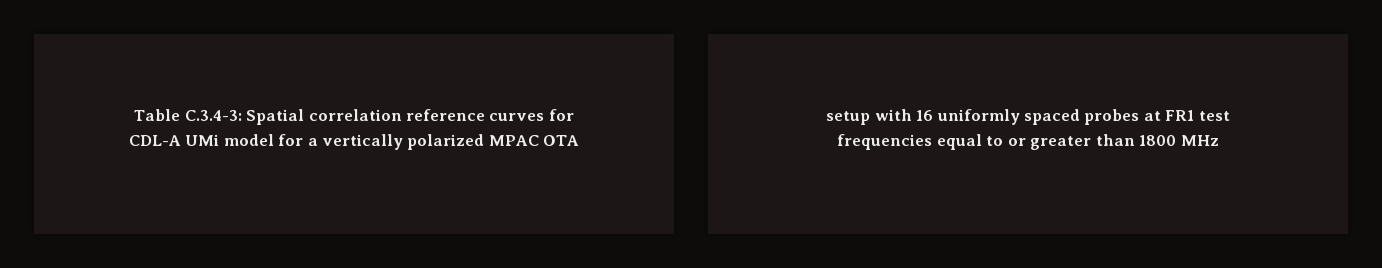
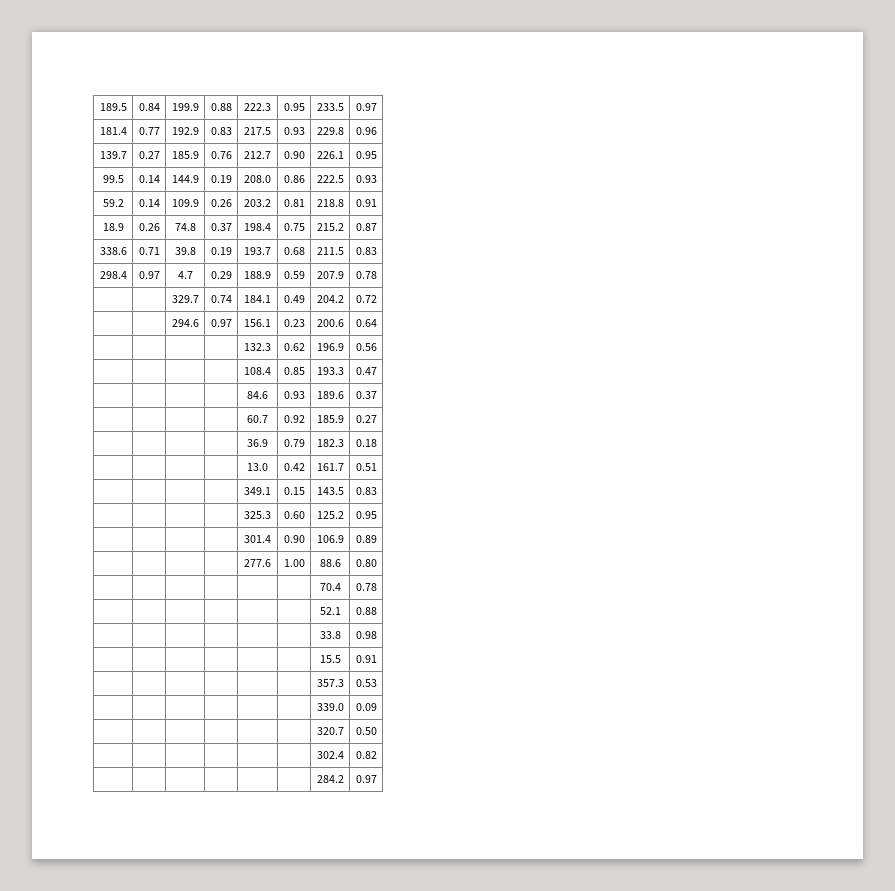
- Table C.3.4-3: Spatial correlation reference curves for CDL-A UMi model for a vertically polarized MPAC OTA setup with 16 uniformly spaced probes at FR1 test frequencies equal to or greater than 1800 MHz
+ 189.5 | 0.84 | 199.9 | 0.88 | 222.3 | 0.95 | 233.5 | 0.97
+ 181.4 | 0.77 | 192.9 | 0.83 | 217.5 | 0.93 | 229.8 | 0.96
+ 139.7 | 0.27 | 185.9 | 0.76 | 212.7 | 0.90 | 226.1 | 0.95
+ 99.5 | 0.14 | 144.9 | 0.19 | 208.0 | 0.86 | 222.5 | 0.93
+ 59.2 | 0.14 | 109.9 | 0.26 | 203.2 | 0.81 | 218.8 | 0.91
+ 18.9 | 0.26 | 74.8 | 0.37 | 198.4 | 0.75 | 215.2 | 0.87
+ 338.6 | 0.71 | 39.8 | 0.19 | 193.7 | 0.68 | 211.5 | 0.83
+ 298.4 | 0.97 | 4.7 | 0.29 | 188.9 | 0.59 | 207.9 | 0.78
+ | | 329.7 | 0.74 | 184.1 | 0.49 | 204.2 | 0.72
+ | | 294.6 | 0.97 | 156.1 | 0.23 | 200.6 | 0.64
+ | | | | 132.3 | 0.62 | 196.9 | 0.56
+ | | | | 108.4 | 0.85 | 193.3 | 0.47
+ | | | | 84.6 | 0.93 | 189.6 | 0.37
+ | | | | 60.7 | 0.92 | 185.9 | 0.27
+ | | | | 36.9 | 0.79 | 182.3 | 0.18
+ | | | | 13.0 | 0.42 | 161.7 | 0.51
+ | | | | 349.1 | 0.15 | 143.5 | 0.83
+ | | | | 325.3 | 0.60 | 125.2 | 0.95
+ | | | | 301.4 | 0.90 | 106.9 | 0.89
+ | | | | 277.6 | 1.00 | 88.6 | 0.80
+ | | | | | | 70.4 | 0.78
+ | | | | | | 52.1 | 0.88
+ | | | | | | 33.8 | 0.98
+ | | | | | | 15.5 | 0.91
+ | | | | | | 357.3 | 0.53
+ | | | | | | 339.0 | 0.09
+ | | | | | | 320.7 | 0.50
+ | | | | | | 302.4 | 0.82
+ | | | | | | 284.2 | 0.97

